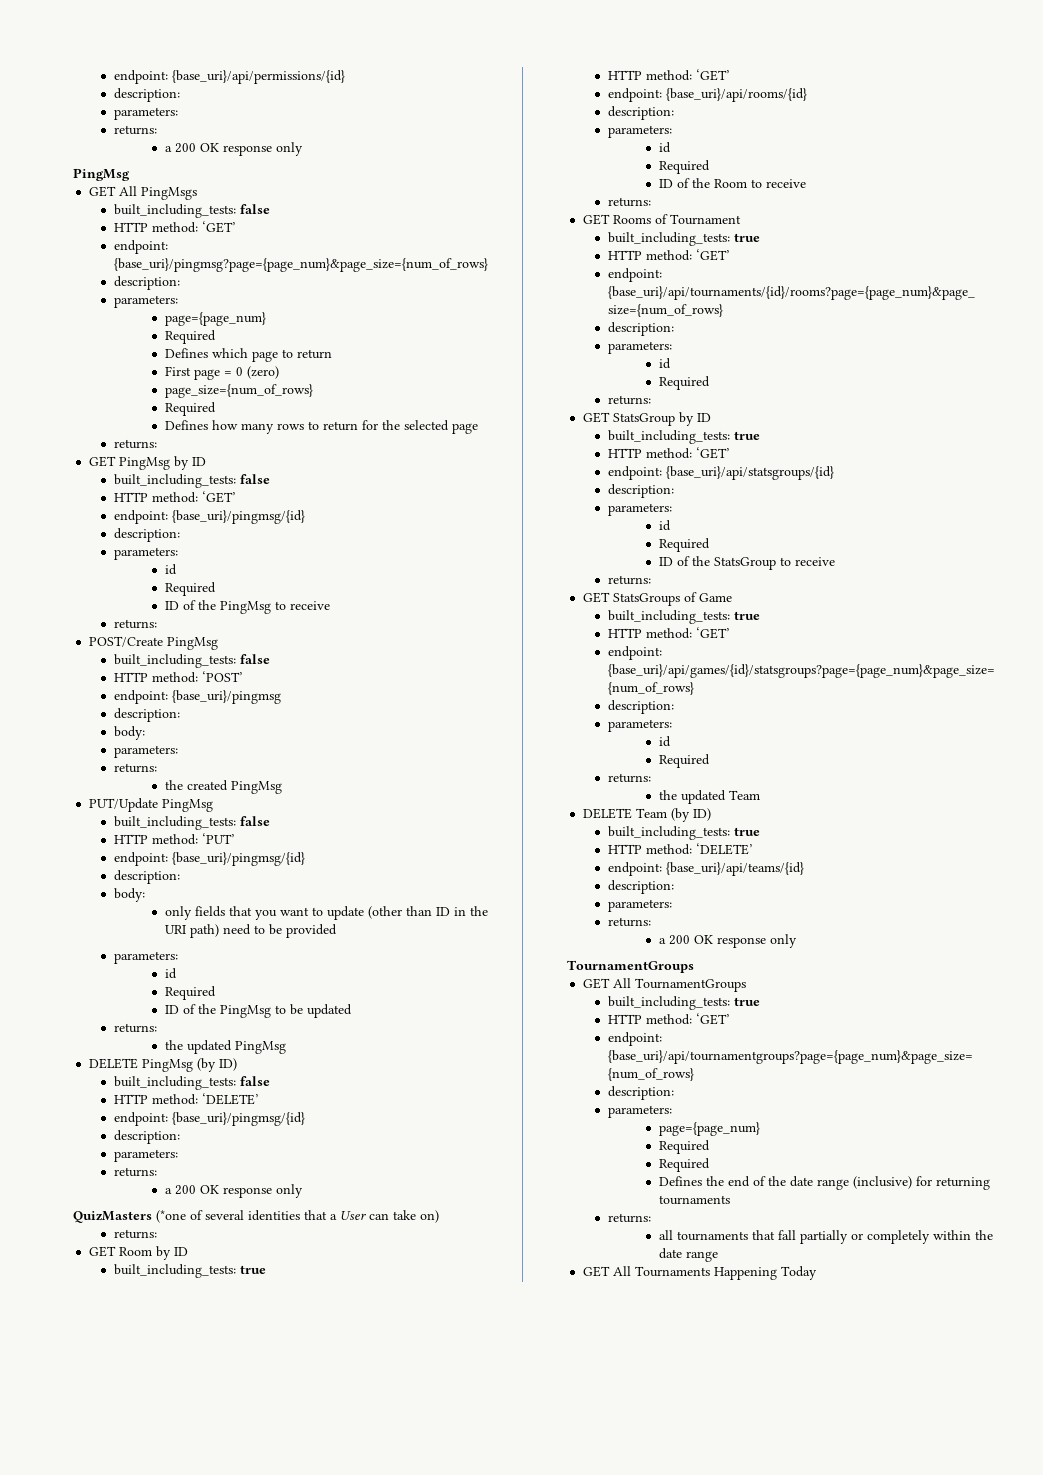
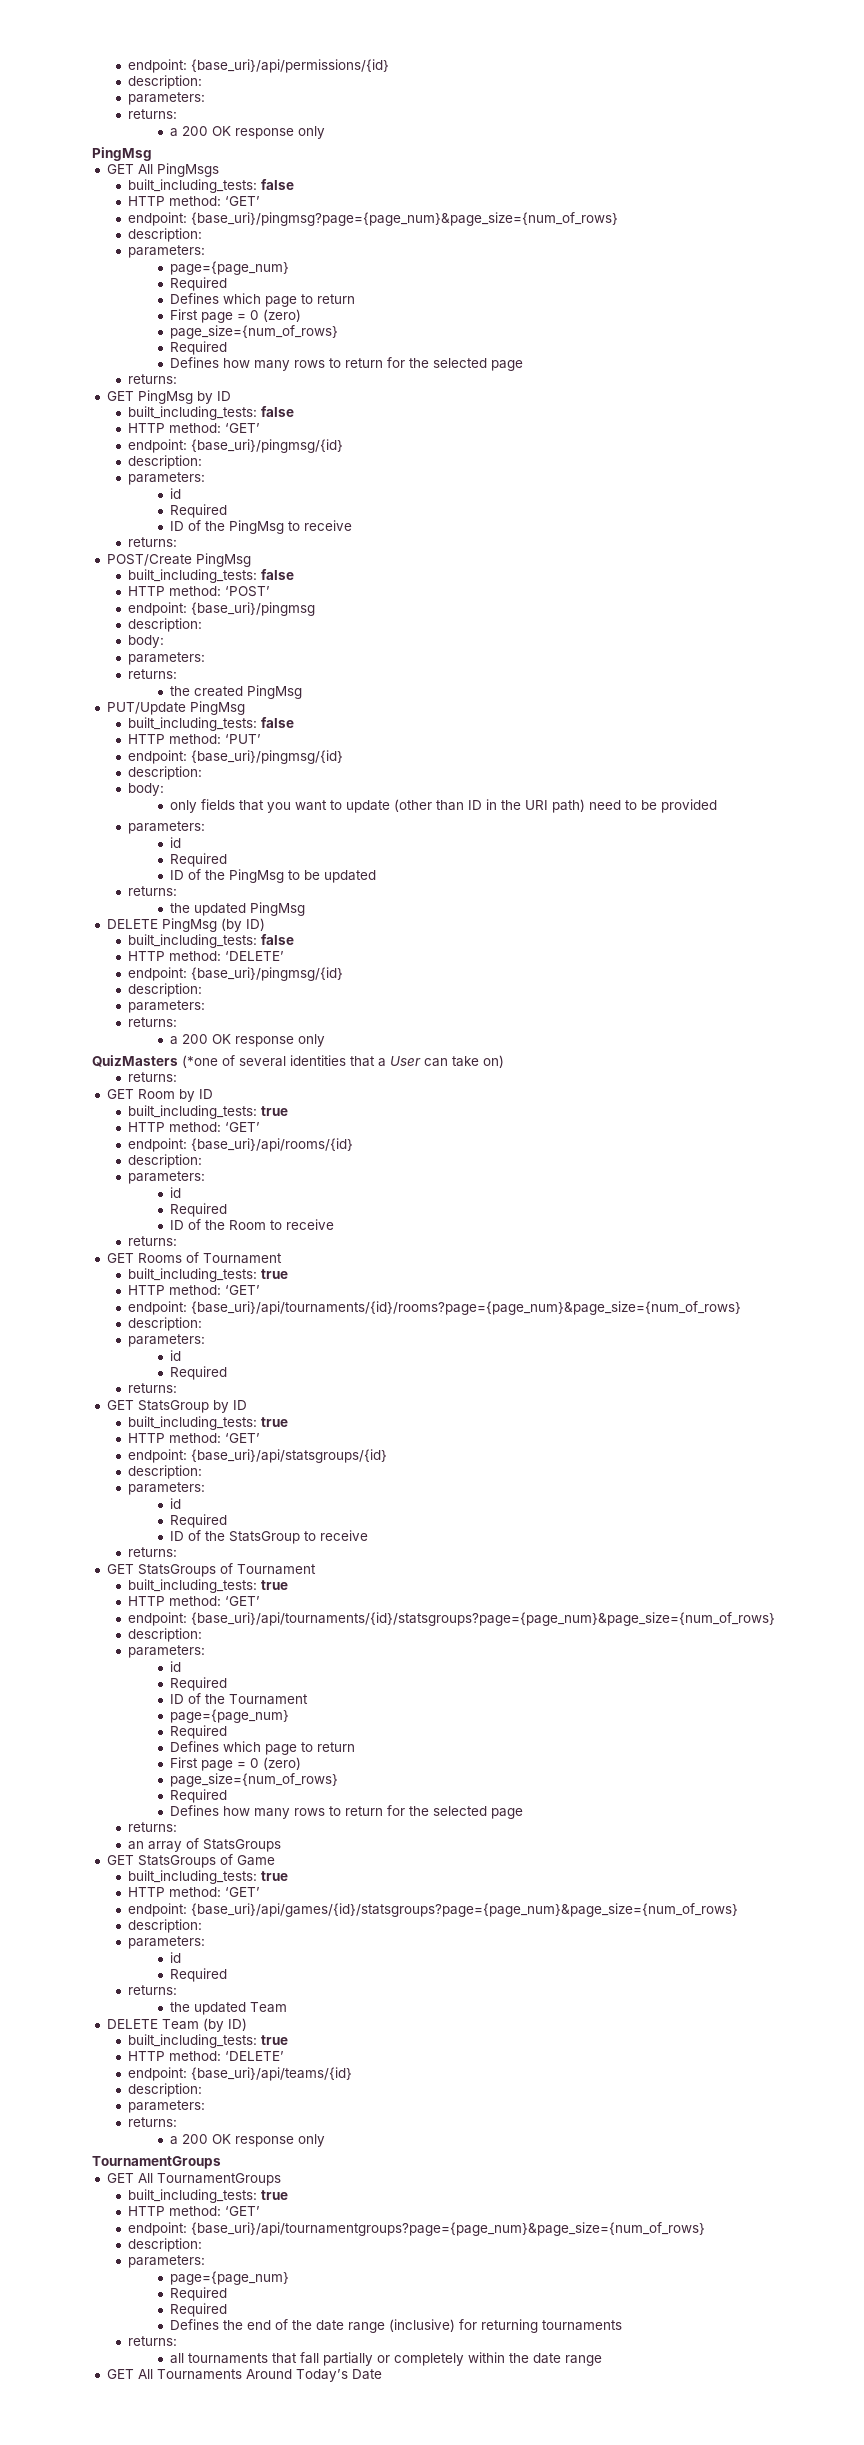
+ GET StatsGroups of Tournament
+ built_including_tests: true
+ HTTP method: ‘GET’
+ endpoint: {base_uri}/api/tournaments/{id}/statsgroups?page={page_num}&page_size={num_of_rows}
+ description:
+ parameters:
+ id
+ Required
+ ID of the Tournament
+ page={page_num}
+ Required
+ Defines which page to return
+ First page = 0 (zero)
+ page_size={num_of_rows}
+ Required
+ Defines how many rows to return for the selected page
+ returns:
+ an array of StatsGroups
- GET All Tournaments Happening Today
+ GET All Tournaments Around Today’s Date

